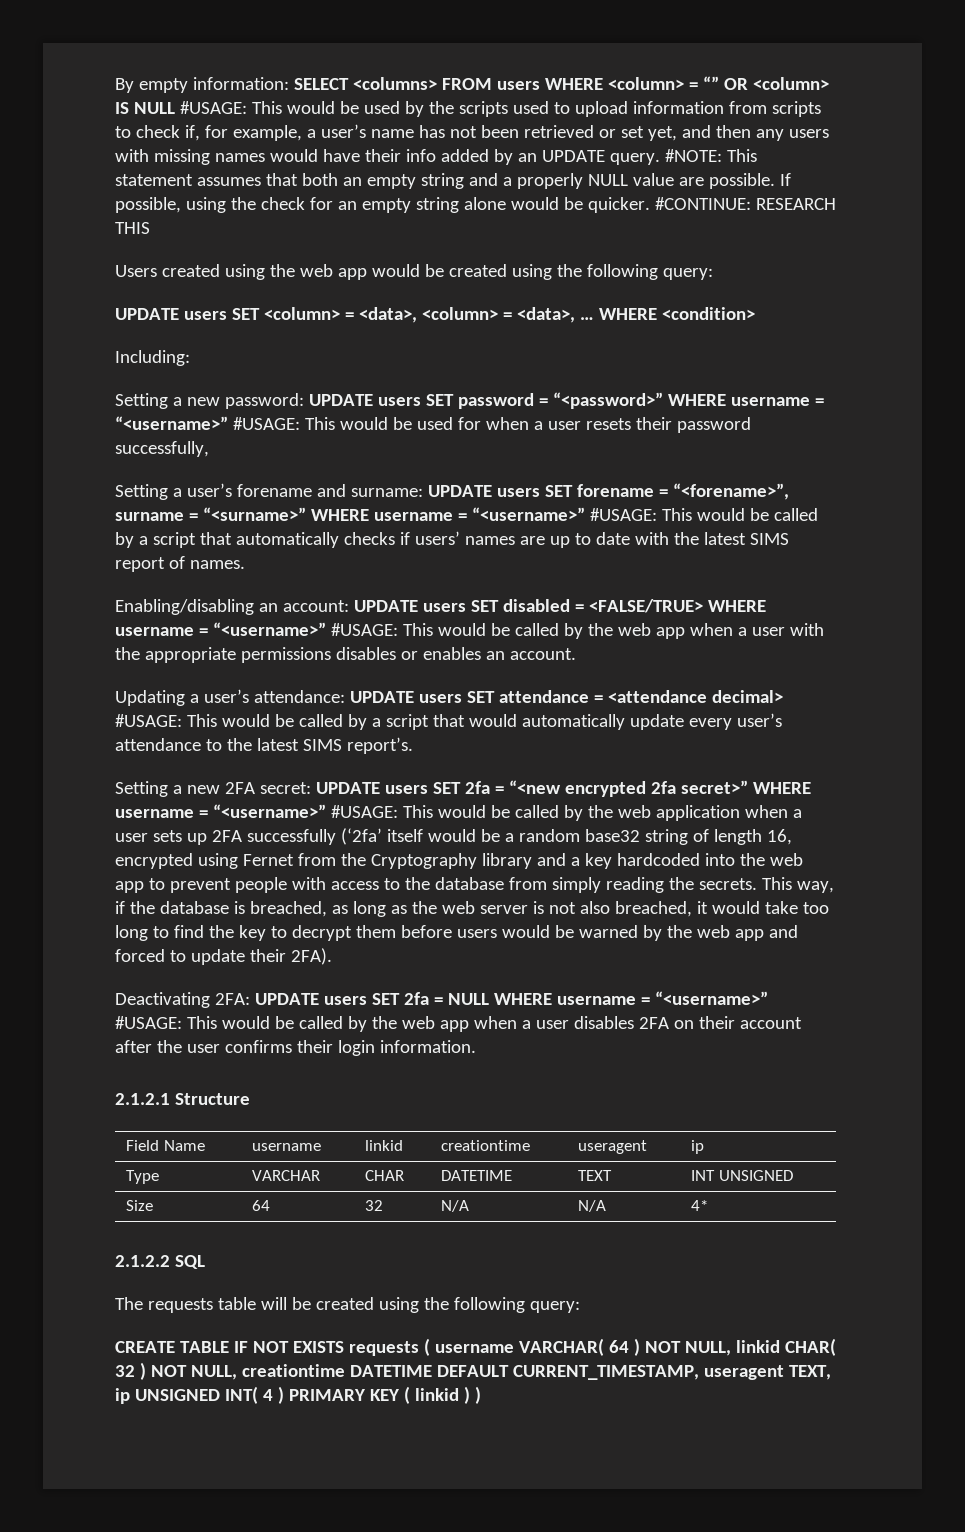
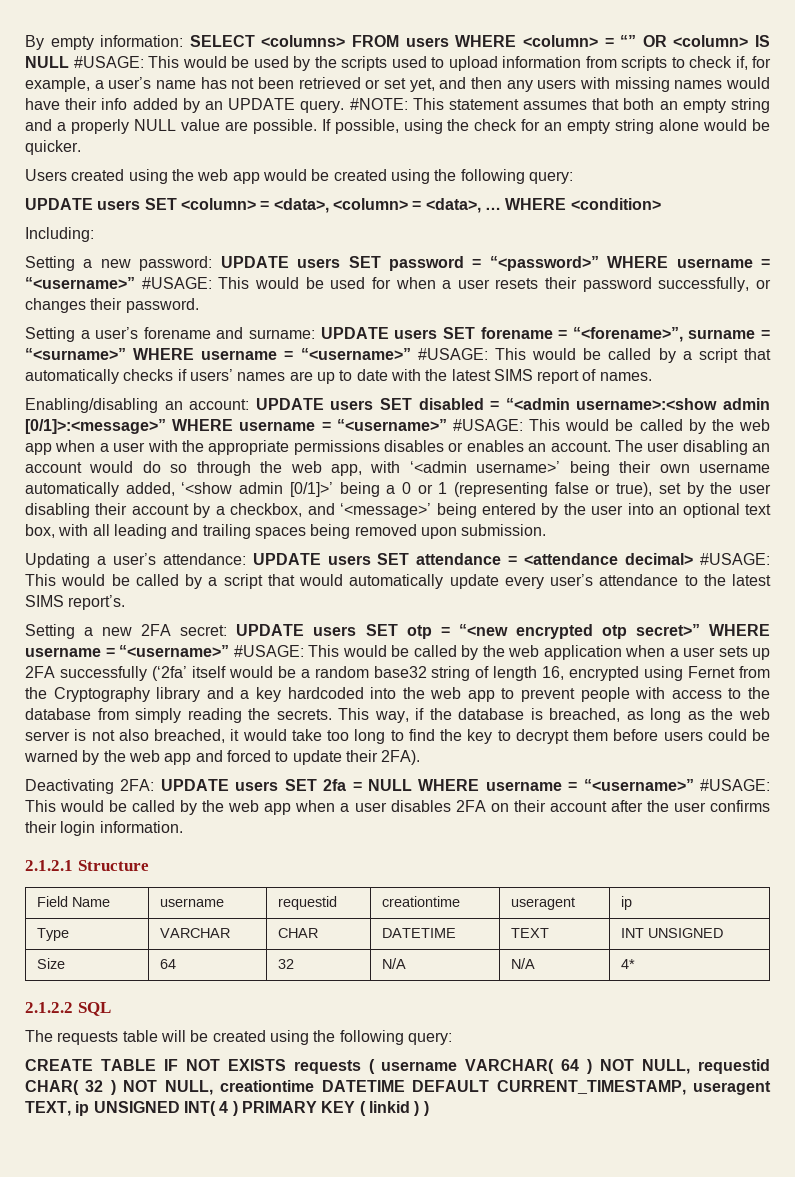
- #CONTINUE: RESEARCH THIS
- Setting a new password: UPDATE users SET password = “<password>” WHERE username = “<username>” #USAGE: This would be used for when a user resets their password successfully,
+ Setting a new password: UPDATE users SET password = “<password>” WHERE username = “<username>” #USAGE: This would be used for when a user resets their password successfully, or changes their password.
- Enabling/disabling an account: UPDATE users SET disabled = <FALSE/TRUE> WHERE username = “<username>” #USAGE: This would be called by the web app when a user with the appropriate permissions disables or enables an account.
+ Enabling/disabling an account: UPDATE users SET disabled = “<admin username>:<show admin [0/1]>:<message>” WHERE username = “<username>” #USAGE: This would be called by the web app when a user with the appropriate permissions disables or enables an account. The user disabling an account would do so through the web app, with ‘<admin username>’ being their own username automatically added, ‘<show admin [0/1]>’ being a 0 or 1 (representing false or true), set by the user disabling their account by a checkbox, and ‘<message>’ being entered by the user into an optional text box, with all leading and trailing spaces being removed upon submission.
- UPDATE users SET 2fa = “<new encrypted 2fa secret>” WHERE username = “<username>” #USAGE:
+ UPDATE users SET otp = “<new encrypted otp secret>” WHERE username = “<username>” #USAGE:
- This way, if the database is breached, as long as the web server is not also breached, it would take too long to find the key to decrypt them before users would be warned by the web app and forced to update their 2FA).
+ This way, if the database is breached, as long as the web server is not also breached, it would take too long to find the key to decrypt them before users could be warned by the web app and forced to update their 2FA).
- Field Name | username | linkid | creationtime | useragent | ip
+ Field Name | username | requestid | creationtime | useragent | ip
- CREATE TABLE IF NOT EXISTS requests ( username VARCHAR( 64 ) NOT NULL, linkid CHAR( 32 ) NOT NULL, creationtime DATETIME DEFAULT CURRENT_TIMESTAMP, useragent TEXT, ip UNSIGNED INT( 4 ) PRIMARY KEY ( linkid ) )
+ CREATE TABLE IF NOT EXISTS requests ( username VARCHAR( 64 ) NOT NULL, requestid CHAR( 32 ) NOT NULL, creationtime DATETIME DEFAULT CURRENT_TIMESTAMP, useragent TEXT, ip UNSIGNED INT( 4 ) PRIMARY KEY ( linkid ) )

